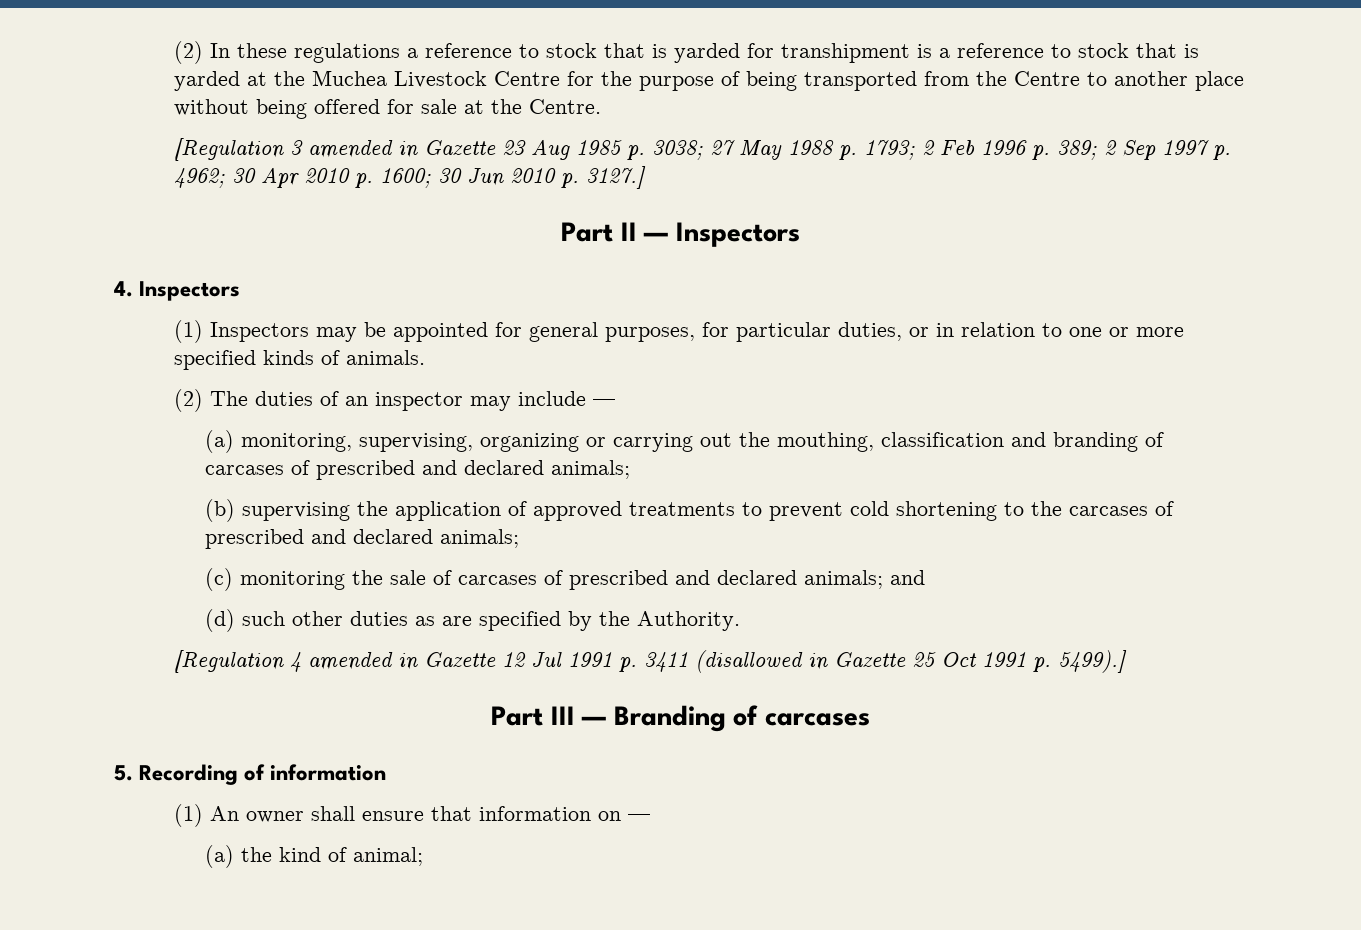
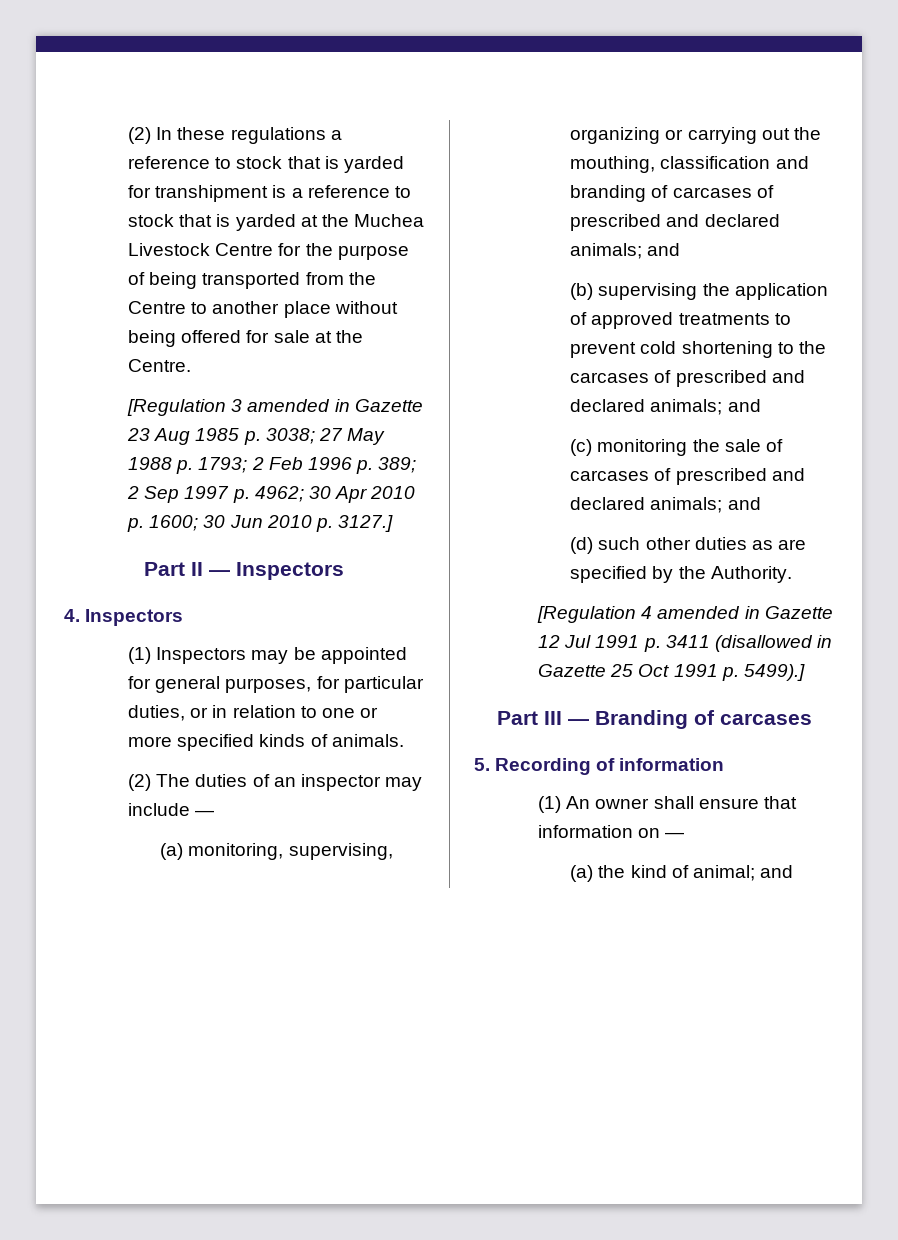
- (a) monitoring, supervising, organizing or carrying out the mouthing, classification and branding of carcases of prescribed and declared animals;
+ (a) monitoring, supervising, organizing or carrying out the mouthing, classification and branding of carcases of prescribed and declared animals; and
- (b) supervising the application of approved treatments to prevent cold shortening to the carcases of prescribed and declared animals;
+ (b) supervising the application of approved treatments to prevent cold shortening to the carcases of prescribed and declared animals; and
- (a) the kind of animal;
+ (a) the kind of animal; and

